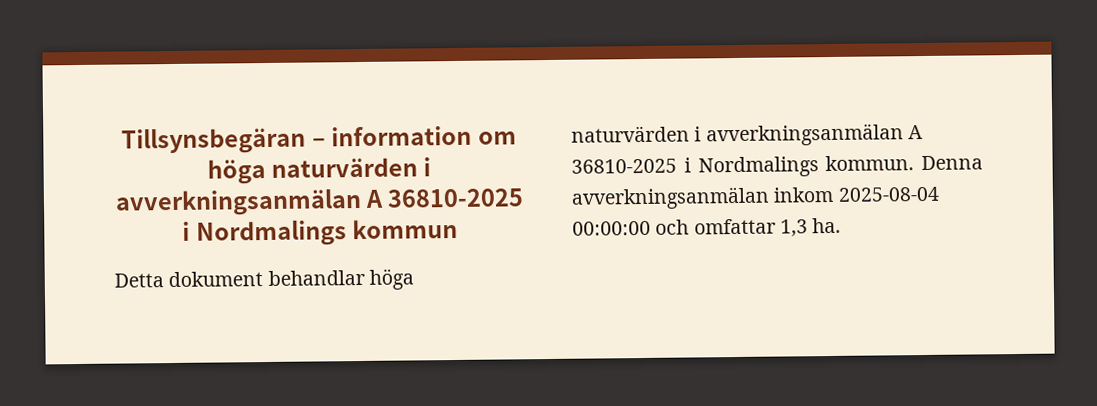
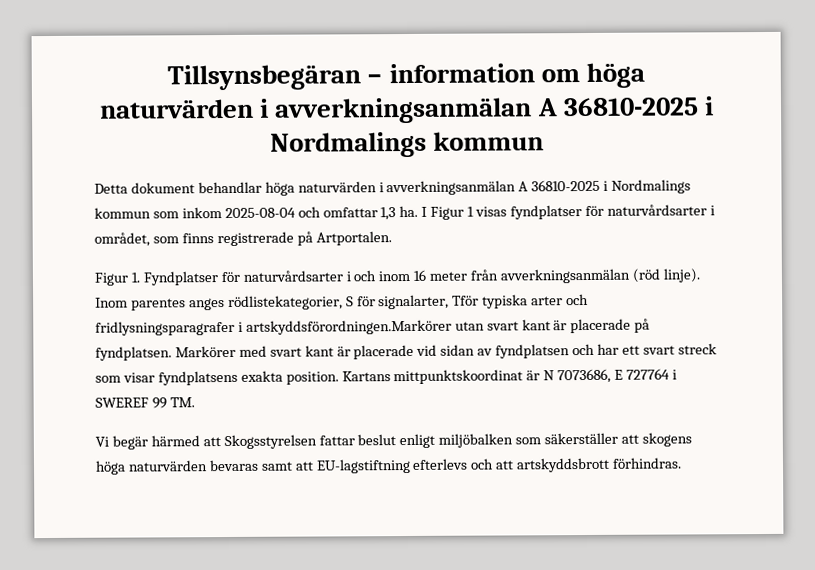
- Detta dokument behandlar höga naturvärden i avverkningsanmälan A 36810-2025 i Nordmalings kommun. Denna avverkningsanmälan inkom 2025-08-04 00:00:00 och omfattar 1,3 ha.
+ Detta dokument behandlar höga naturvärden i avverkningsanmälan A 36810-2025 i Nordmalings kommun som inkom 2025-08-04 och omfattar 1,3 ha.
+ I Figur 1 visas fyndplatser för naturvårdsarter i området, som finns registrerade på Artportalen.
+ Figur 1. Fyndplatser för naturvårdsarter i och inom 16 meter från avverkningsanmälan (röd linje). Inom parentes anges rödlistekategorier, S för signalarter, Tför typiska arter och fridlysningsparagrafer i artskyddsförordningen.Markörer utan svart kant är placerade på fyndplatsen. Markörer med svart kant är placerade vid sidan av fyndplatsen och har ett svart streck som visar fyndplatsens exakta position. Kartans mittpunktskoordinat är N 7073686, E 727764 i SWEREF 99 TM.
+ Vi begär härmed att Skogsstyrelsen fattar beslut enligt miljöbalken som säkerställer att skogens höga naturvärden bevaras samt att EU-lagstiftning efterlevs och att artskyddsbrott förhindras.

